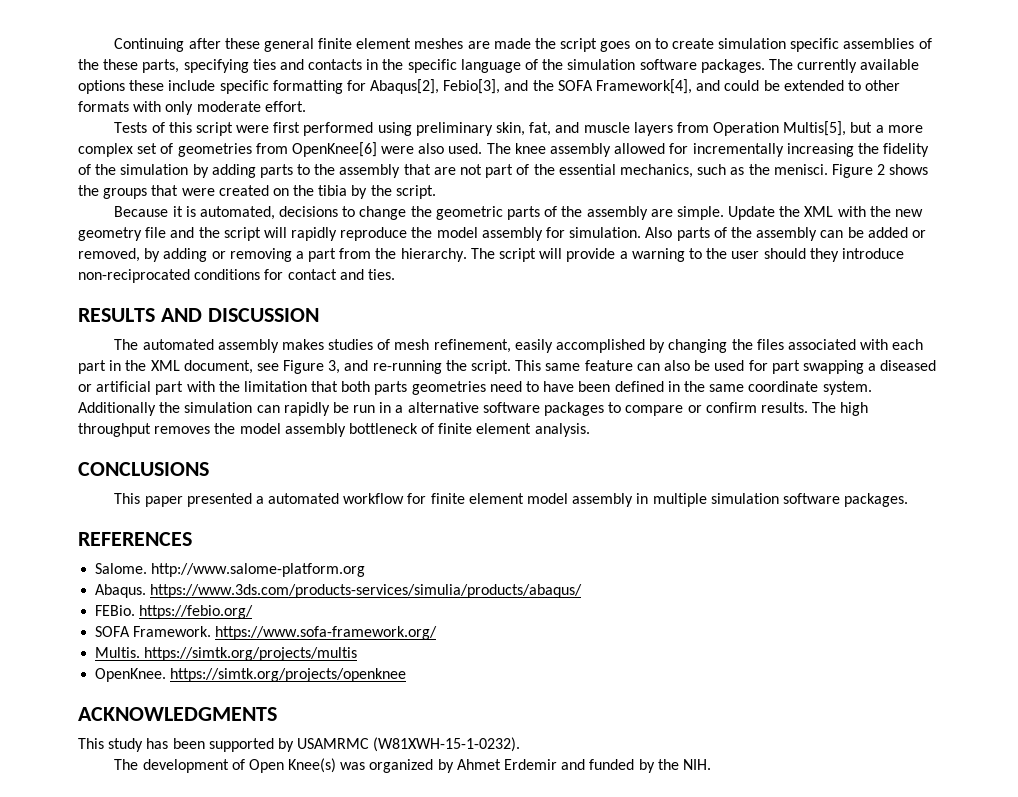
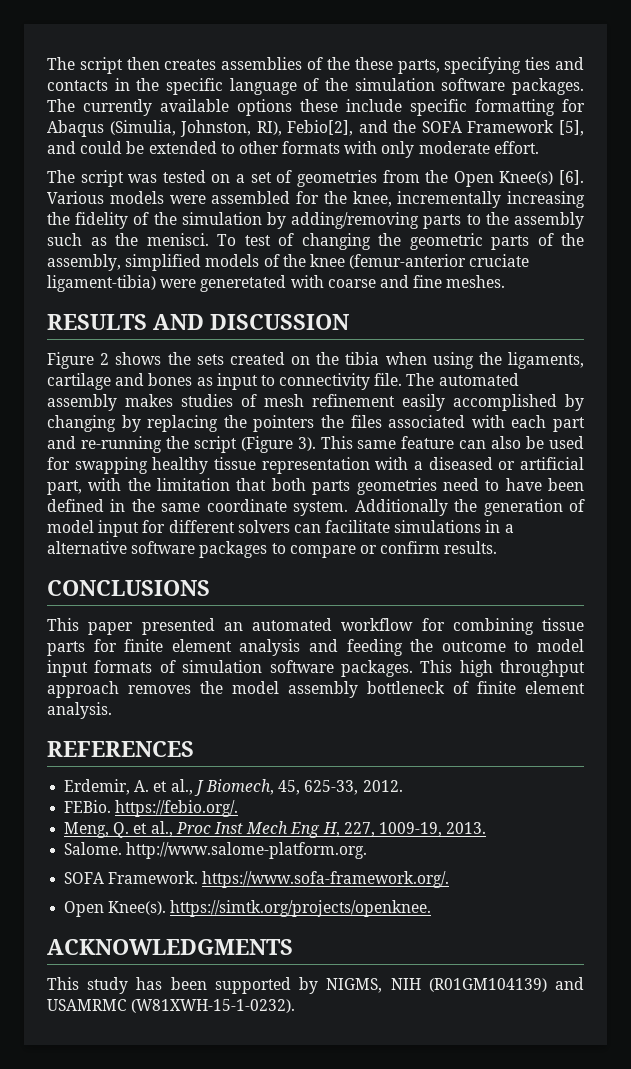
- Continuing after these general finite element meshes are made the script goes on to create simulation specific assemblies of the these parts, specifying ties and contacts in the specific language of the simulation software packages.
+ The script then creates assemblies of the these parts, specifying ties and contacts in the specific language of the simulation software packages.
- The currently available options these include specific formatting for Abaqus[2], Febio[3], and the SOFA Framework[4], and could be extended to other formats with only moderate effort.
+ The currently available options these include specific formatting for Abaqus (Simulia, Johnston, RI), Febio[2], and the SOFA Framework [5], and could be extended to other formats with only moderate effort.
- Tests of this script were first performed using preliminary skin, fat, and muscle layers from Operation Multis[5], but a more complex set of geometries from OpenKnee[6] were also used. The knee assembly allowed for incrementally increasing the fidelity of the simulation by adding parts to the assembly that are not part of the essential mechanics, such as the menisci. Figure 2 shows the groups that were created on the tibia by the script.
- Because it is automated, decisions to change the geometric parts of the assembly are simple. Update the XML with the new geometry file and the script will rapidly reproduce the model assembly for simulation. Also parts of the assembly can be added or removed, by adding or removing a part from the hierarchy. The script will provide a warning to the user should they introduce non-reciprocated conditions for contact and ties.
+ The script was tested on a set of geometries from the Open Knee(s) [6]. Various models were assembled for the knee, incrementally increasing the fidelity of the simulation by adding/removing parts to the assembly such as the menisci. To test of changing the geometric parts of the assembly, simplified models of the knee (femur-anterior cruciate ligament-tibia) were generetated with coarse and fine meshes.
  RESULTS AND DISCUSSION
- The automated assembly makes studies of mesh refinement, easily accomplished by changing the files associated with each part in the XML document, see Figure 3, and re-running the script.
+ Figure 2 shows the sets created on the tibia when using the ligaments, cartilage and bones as input to connectivity file. The automated assembly makes studies of mesh refinement easily accomplished by changing by replacing the pointers the files associated with each part and re-running the script (Figure 3).
- This same feature can also be used for part swapping a diseased or artificial part with the limitation that both parts geometries need to have been defined in the same coordinate system.
+ This same feature can also be used for swapping healthy tissue representation with a diseased or artificial part, with the limitation that both parts geometries need to have been defined in the same coordinate system.
- Additionally the simulation can rapidly be run in a alternative software packages to compare or confirm results. The high throughput removes the model assembly bottleneck of finite element analysis.
+ Additionally the generation of model input for different solvers can facilitate simulations in a alternative software packages to compare or confirm results.
+ CONCLUSIONS
+ This paper presented an automated workflow for combining tissue parts for finite element analysis and feeding the outcome to model input formats of simulation software packages. This high throughput approach removes the model assembly bottleneck of finite element analysis.
- CONCLUSIONS
- This paper presented a automated workflow for finite element model assembly in multiple simulation software packages.
  REFERENCES
- Salome. http://www.salome-platform.org
- Abaqus. https://www.3ds.com/products-services/simulia/products/abaqus/
- FEBio. https://febio.org/
- SOFA Framework. https://www.sofa-framework.org/
- Multis. https://simtk.org/projects/multis
- OpenKnee. https://simtk.org/projects/openknee
+ Erdemir, A. et al., J Biomech, 45, 625-33, 2012.
+ FEBio. https://febio.org/.
+ Meng, Q. et al., Proc Inst Mech Eng H, 227, 1009-19, 2013.
+ Salome. http://www.salome-platform.org.
+ SOFA Framework. https://www.sofa-framework.org/.
+ Open Knee(s). https://simtk.org/projects/openknee.
- This study has been supported by USAMRMC (W81XWH-15-1-0232).
- The development of Open Knee(s) was organized by Ahmet Erdemir and funded by the NIH.
+ This study has been supported by NIGMS, NIH (R01GM104139) and USAMRMC (W81XWH-15-1-0232).

